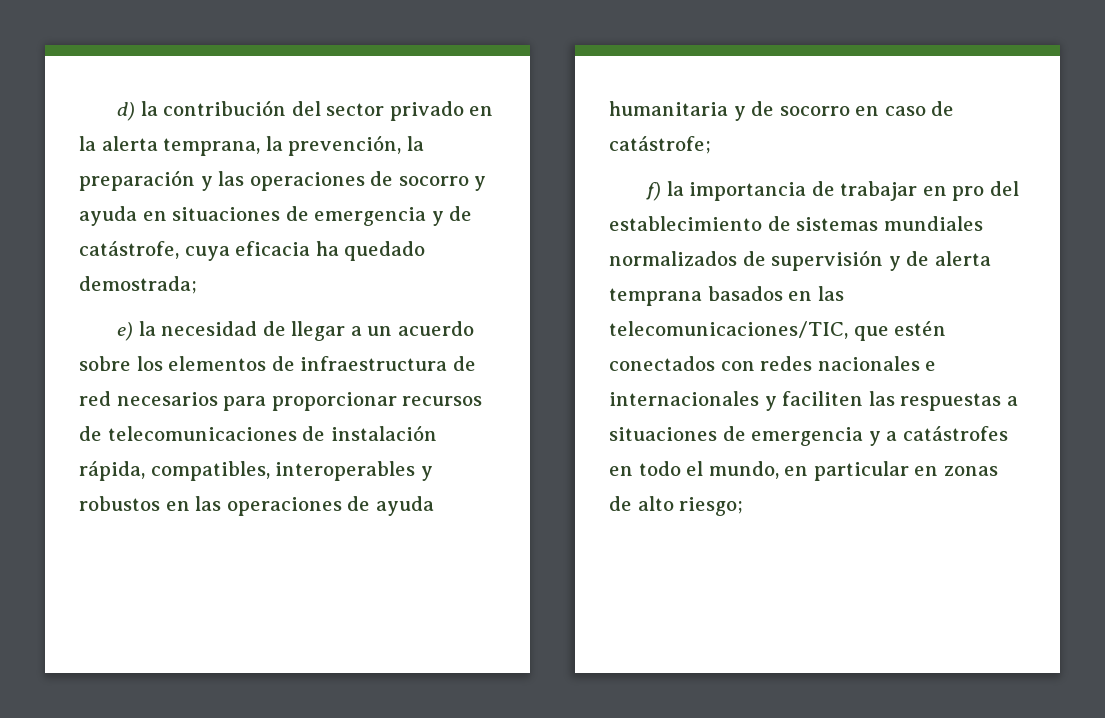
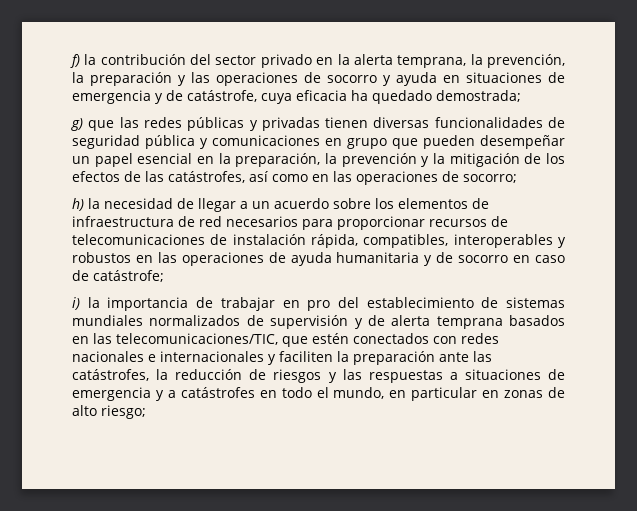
- d) la contribución del sector privado en la alerta temprana, la prevención, la preparación y las operaciones de socorro y ayuda en situaciones de emergencia y de catástrofe, cuya eficacia ha quedado demostrada;
+ f) la contribución del sector privado en la alerta temprana, la prevención, la preparación y las operaciones de socorro y ayuda en situaciones de emergencia y de catástrofe, cuya eficacia ha quedado demostrada;
- e) la necesidad de llegar a un acuerdo sobre los elementos de infraestructura de red necesarios para proporcionar recursos de telecomunicaciones de instalación rápida, compatibles, interoperables y robustos en las operaciones de ayuda humanitaria y de socorro en caso de catástrofe;
+ g) que las redes públicas y privadas tienen diversas funcionalidades de seguridad pública y comunicaciones en grupo que pueden desempeñar un papel esencial en la preparación, la prevención y la mitigación de los efectos de las catástrofes, así como en las operaciones de socorro;
+ h) la necesidad de llegar a un acuerdo sobre los elementos de infraestructura de red necesarios para proporcionar recursos de telecomunicaciones de instalación rápida, compatibles, interoperables y robustos en las operaciones de ayuda humanitaria y de socorro en caso de catástrofe;
- f) la importancia de trabajar en pro del establecimiento de sistemas mundiales normalizados de supervisión y de alerta temprana basados en las telecomunicaciones/TIC, que estén conectados con redes nacionales e internacionales y faciliten las respuestas a situaciones de emergencia y a catástrofes en todo el mundo, en particular en zonas de alto riesgo;
+ i) la importancia de trabajar en pro del establecimiento de sistemas mundiales normalizados de supervisión y de alerta temprana basados en las telecomunicaciones/TIC, que estén conectados con redes nacionales e internacionales y faciliten la preparación ante las catástrofes, la reducción de riesgos y las respuestas a situaciones de emergencia y a catástrofes en todo el mundo, en particular en zonas de alto riesgo;

